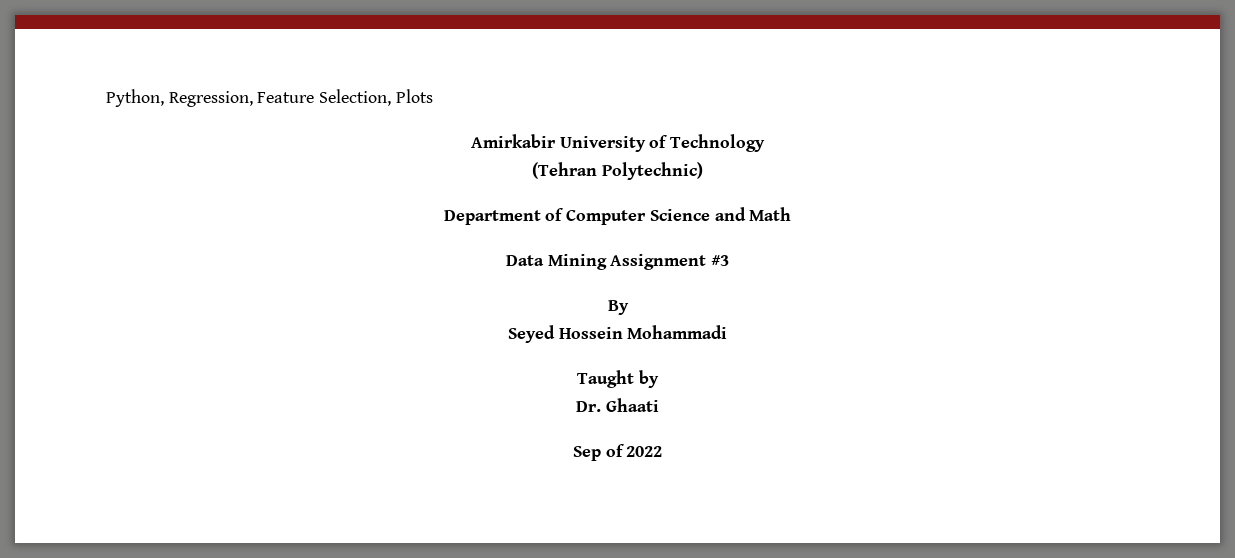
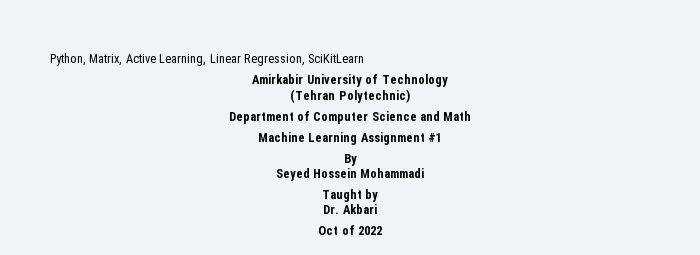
- Python, Regression, Feature Selection, Plots
+ Python, Matrix, Active Learning, Linear Regression, SciKitLearn
- Data Mining Assignment #3
+ Machine Learning Assignment #1
- Dr. Ghaati
- Sep of 2022
+ Dr. Akbari
+ Oct of 2022

